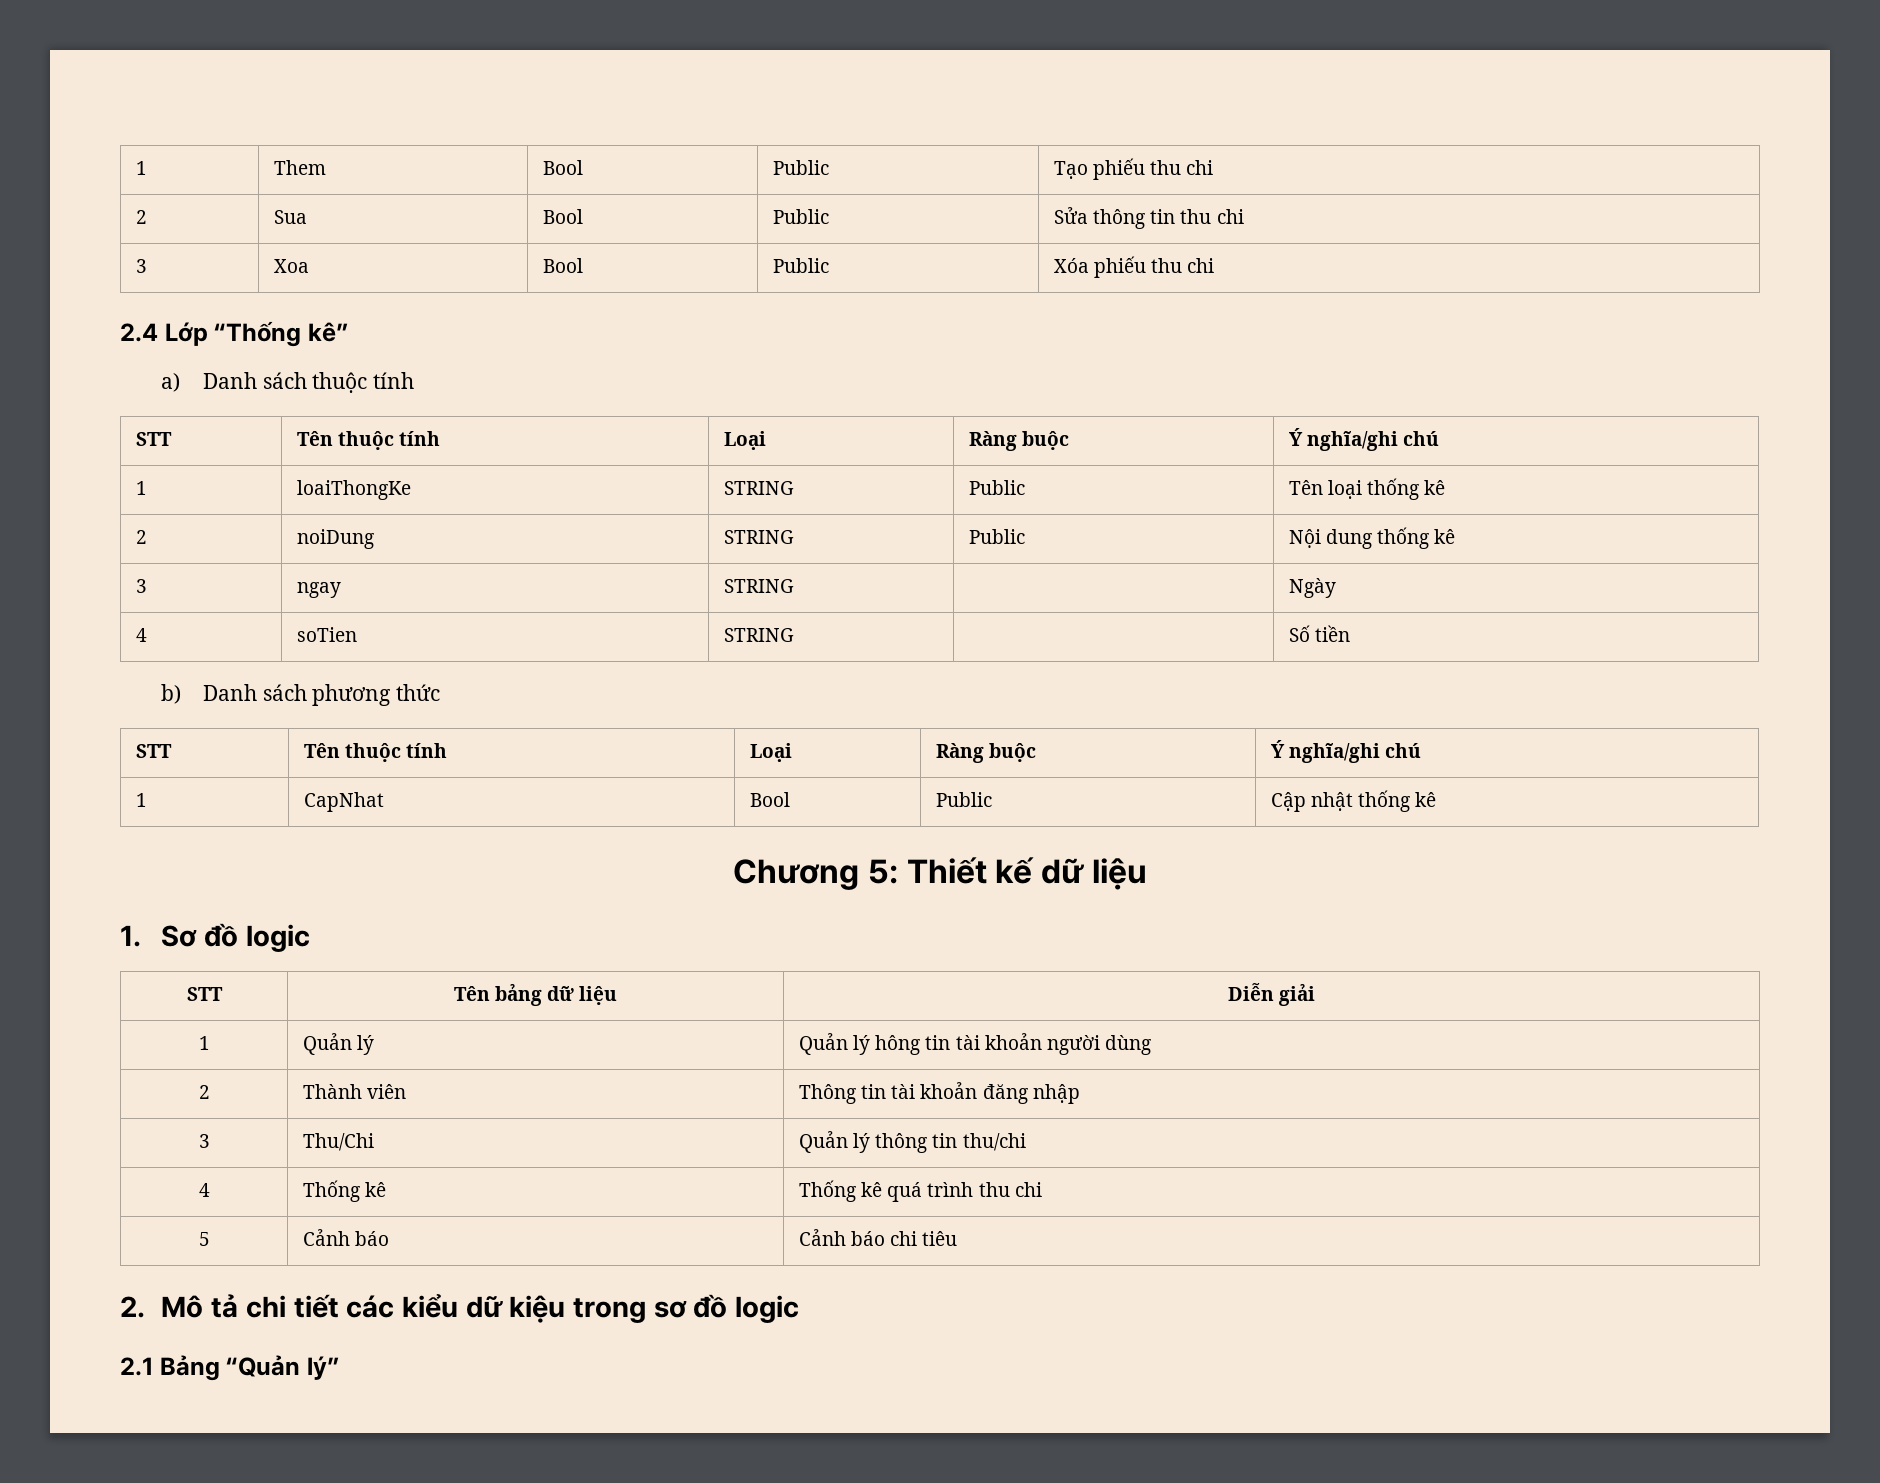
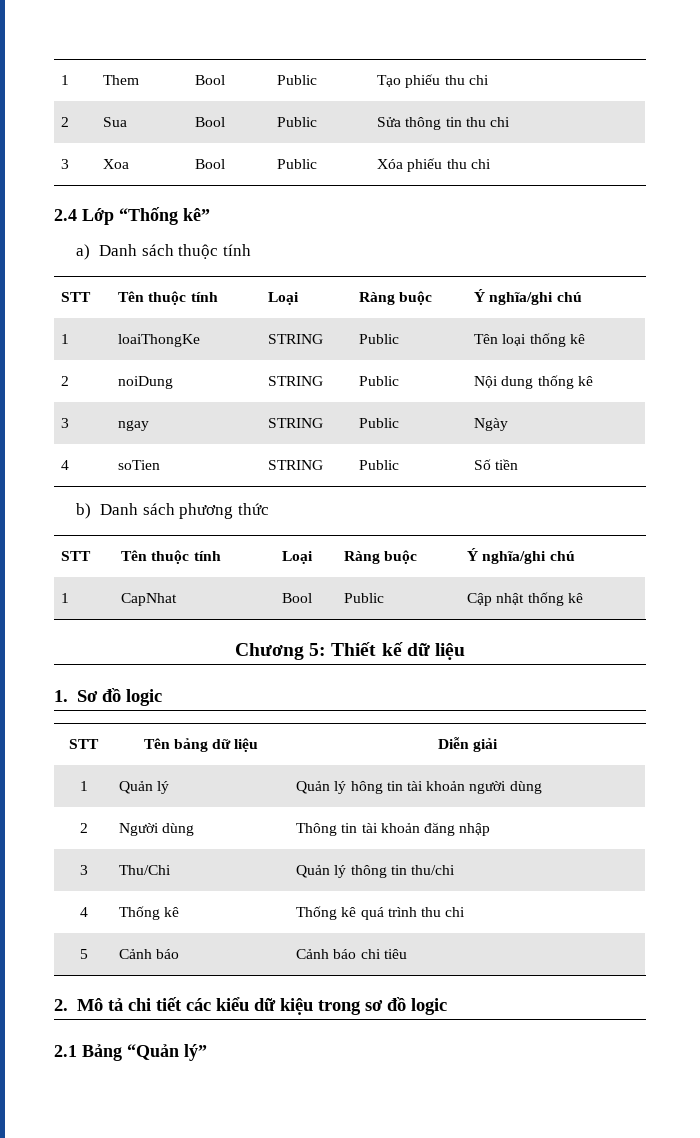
- 3 | ngay | STRING | | Ngày
+ 3 | ngay | STRING | Public | Ngày
- 4 | soTien | STRING | | Số tiền
+ 4 | soTien | STRING | Public | Số tiền
- 2 | Thành viên | Thông tin tài khoản đăng nhập
+ 2 | Người dùng | Thông tin tài khoản đăng nhập

